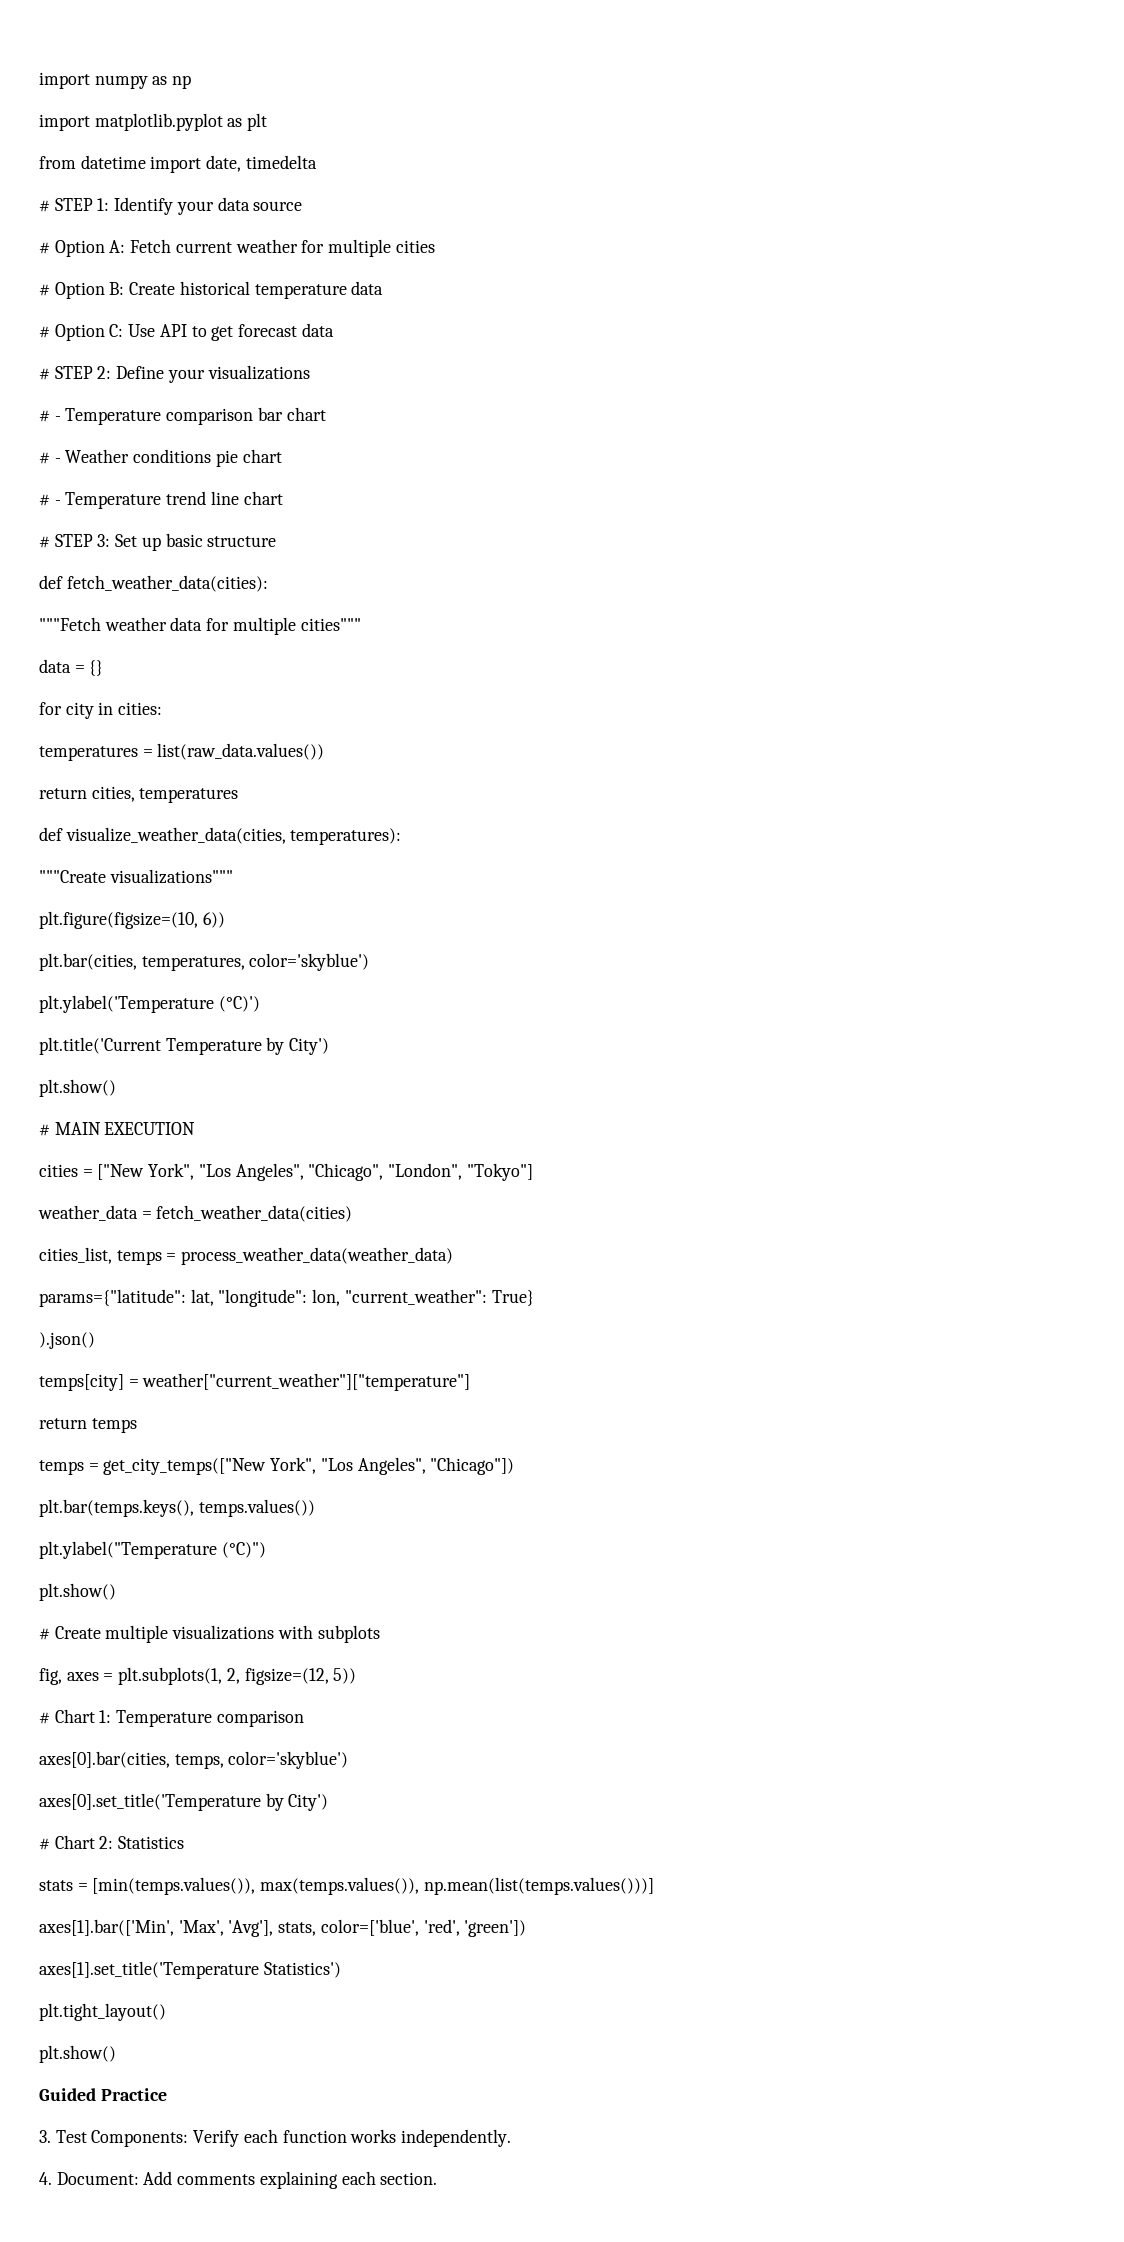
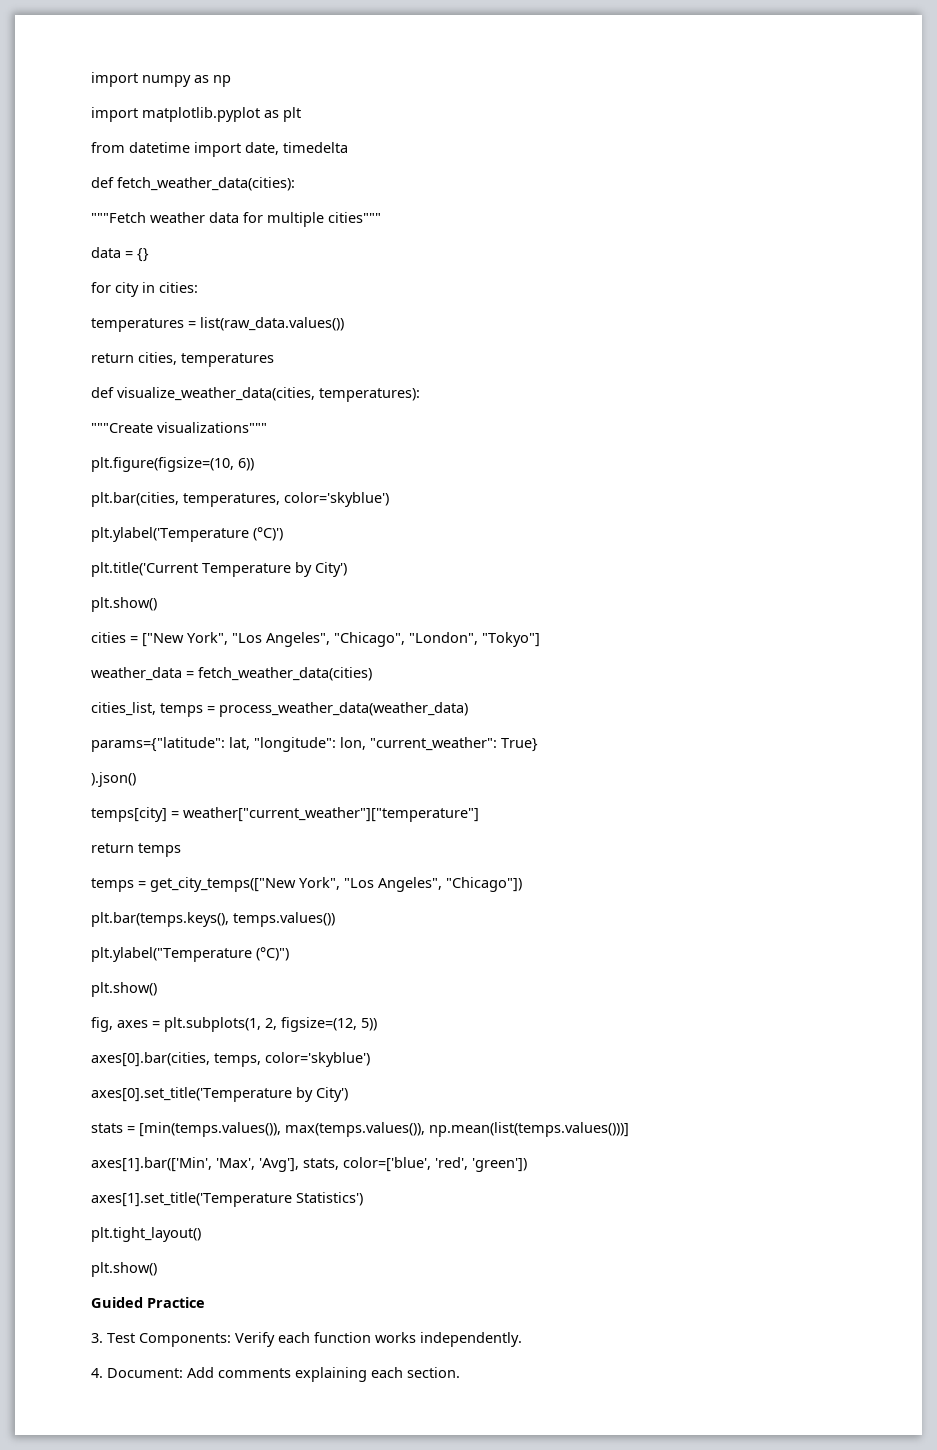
- # STEP 1: Identify your data source
- # Option A: Fetch current weather for multiple cities
- # Option B: Create historical temperature data
- # Option C: Use API to get forecast data
- # STEP 2: Define your visualizations
- # - Temperature comparison bar chart
- # - Weather conditions pie chart
- # - Temperature trend line chart
- # STEP 3: Set up basic structure
- # MAIN EXECUTION
- # Create multiple visualizations with subplots
- # Chart 1: Temperature comparison
- # Chart 2: Statistics

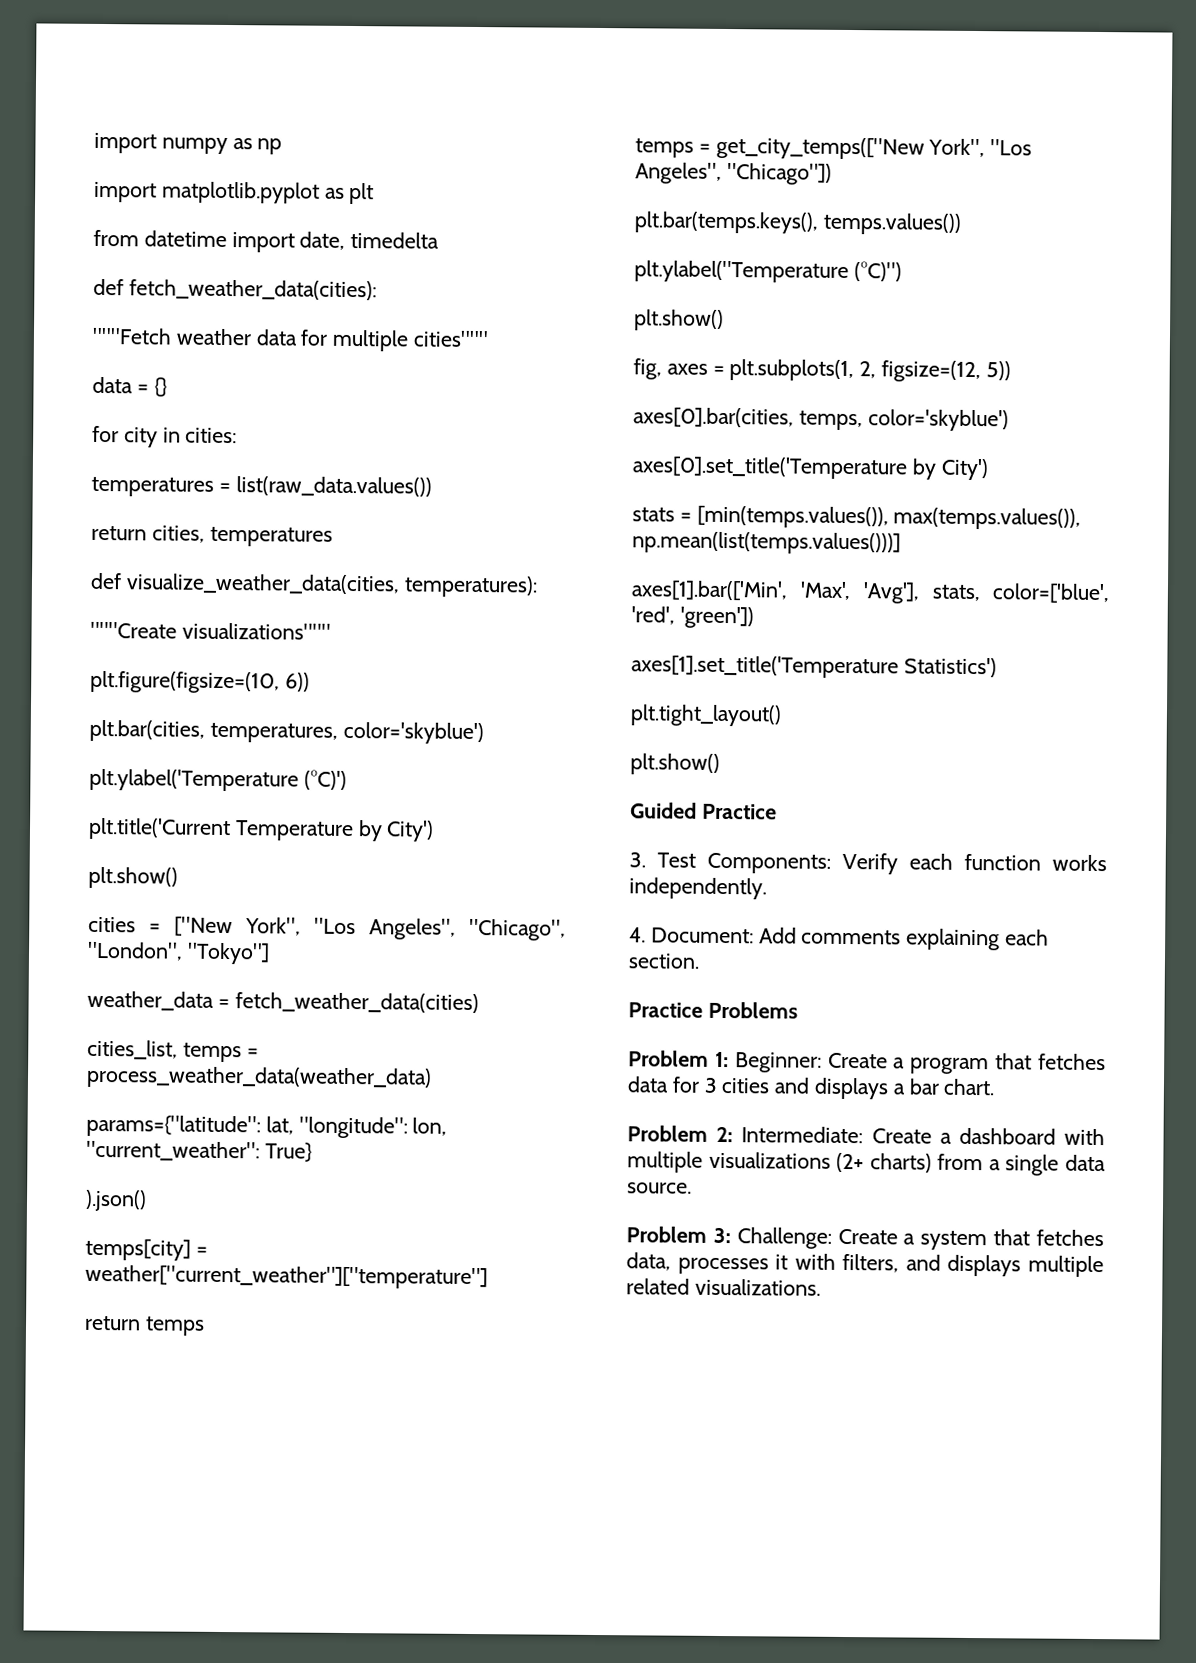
+ Practice Problems
+ Problem 1: Beginner: Create a program that fetches data for 3 cities and displays a bar chart.
+ Problem 2: Intermediate: Create a dashboard with multiple visualizations (2+ charts) from a single data source.
+ Problem 3: Challenge: Create a system that fetches data, processes it with filters, and displays multiple related visualizations.

